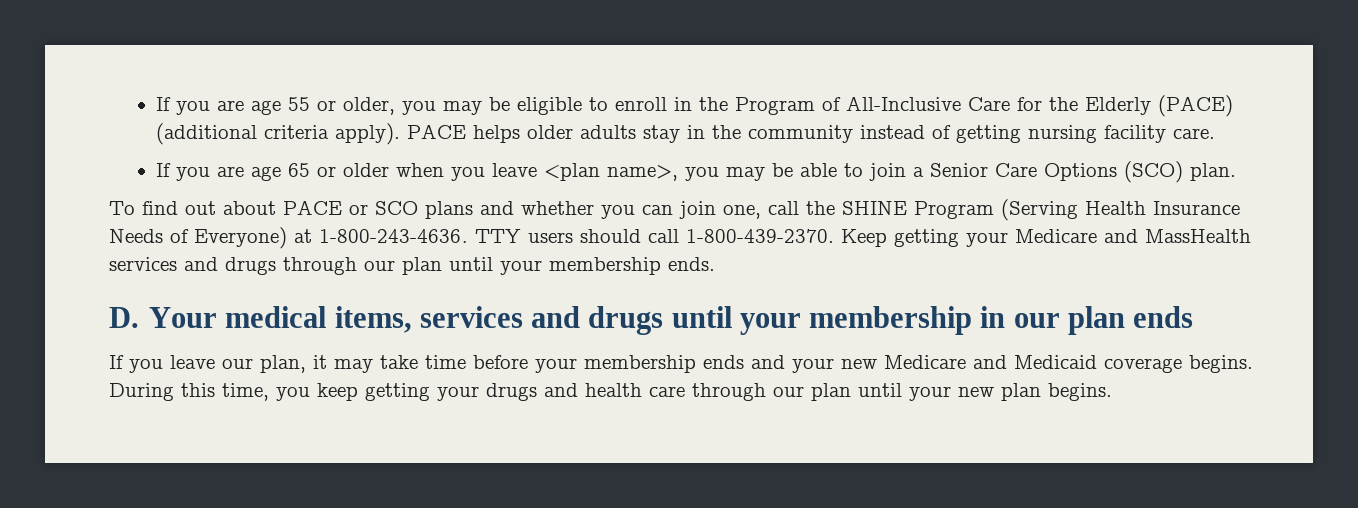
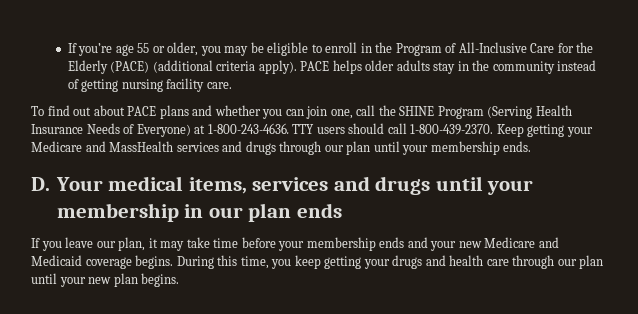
- If you are age 55 or older, you may be eligible to enroll in the Program of All-Inclusive Care for the Elderly (PACE) (additional criteria apply).
+ If you’re age 55 or older, you may be eligible to enroll in the Program of All-Inclusive Care for the Elderly (PACE) (additional criteria apply).
- If you are age 65 or older when you leave <plan name>, you may be able to join a Senior Care Options (SCO) plan.
- To find out about PACE or SCO plans and whether you can join one, call the SHINE Program (Serving Health Insurance Needs of Everyone) at 1-800-243-4636.
+ To find out about PACE plans and whether you can join one, call the SHINE Program (Serving Health Insurance Needs of Everyone) at 1-800-243-4636.

